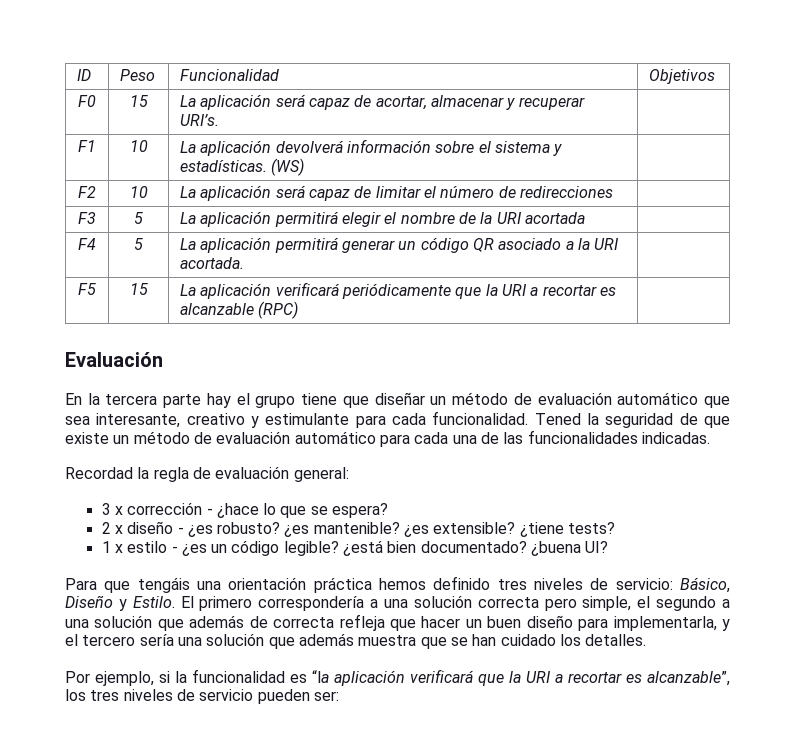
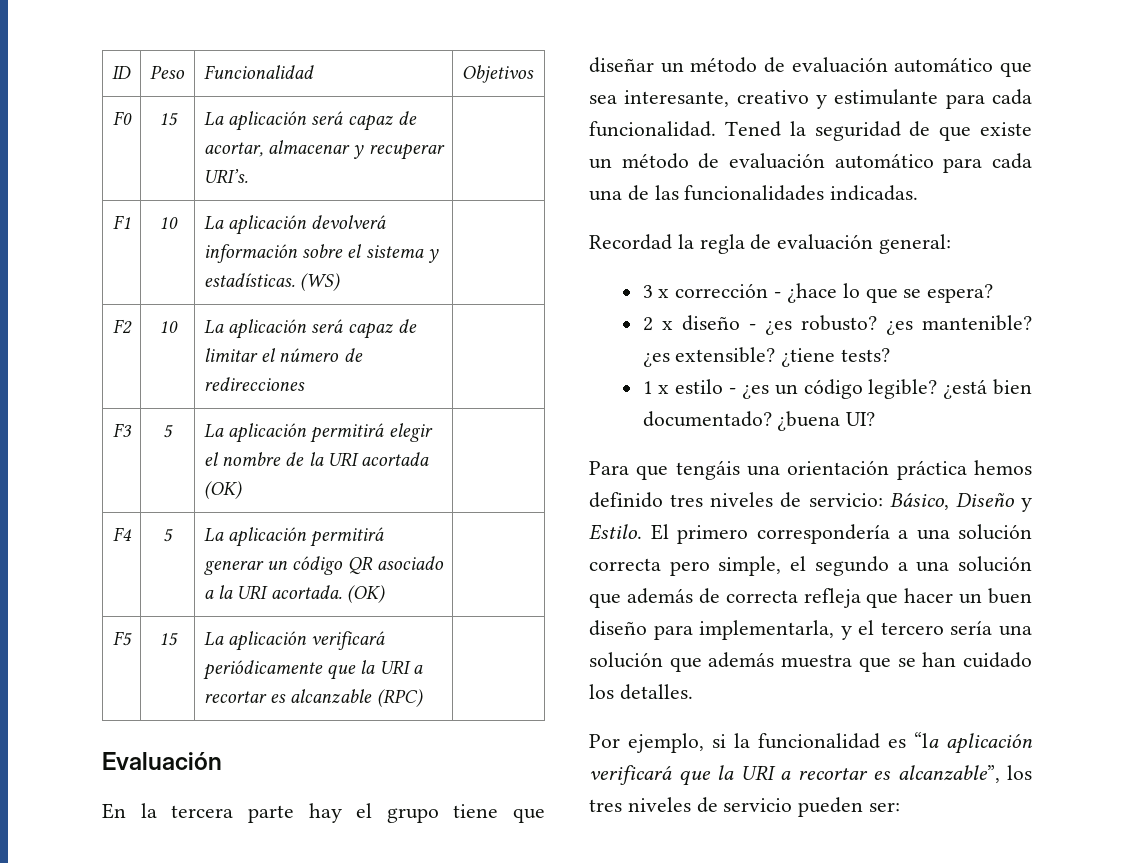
- F3 | 5 | La aplicación permitirá elegir el nombre de la URI acortada |
+ F3 | 5 | La aplicación permitirá elegir el nombre de la URI acortada (OK) |
- F4 | 5 | La aplicación permitirá generar un código QR asociado a la URI acortada. |
+ F4 | 5 | La aplicación permitirá generar un código QR asociado a la URI acortada. (OK) |

